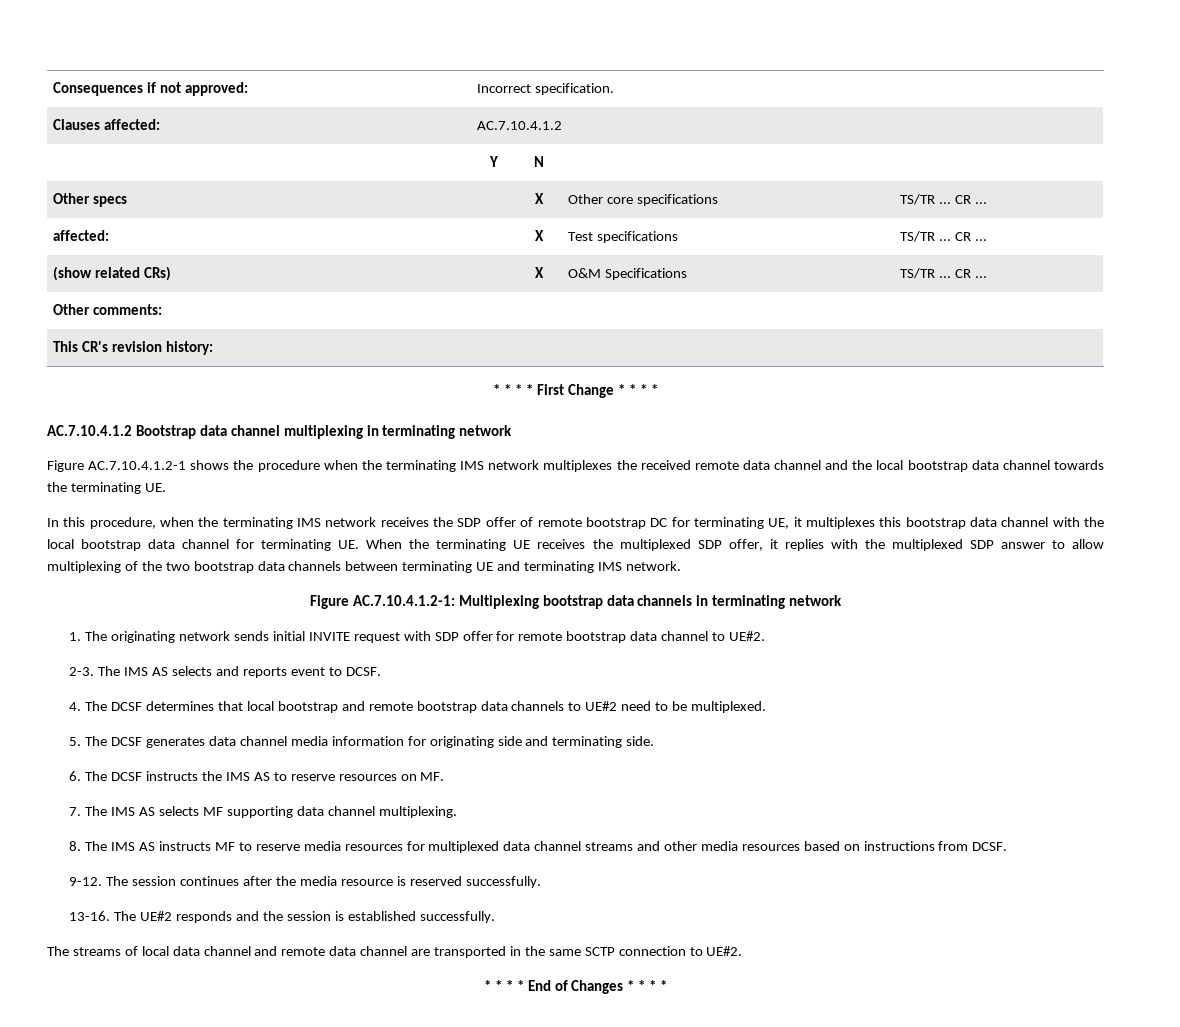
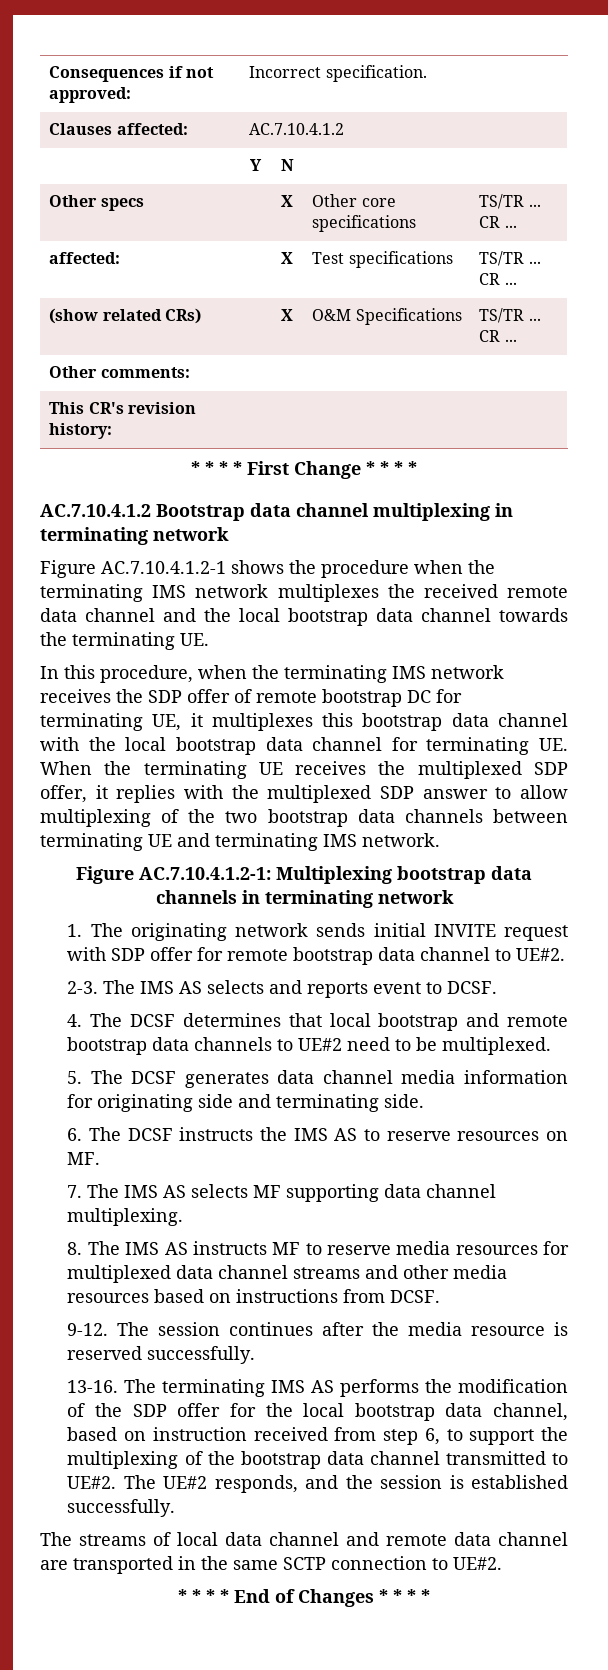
- The UE#2 responds and the session is established successfully.
+ The terminating IMS AS performs the modification of the SDP offer for the local bootstrap data channel, based on instruction received from step 6, to support the multiplexing of the bootstrap data channel transmitted to UE#2. The UE#2 responds, and the session is established successfully.

